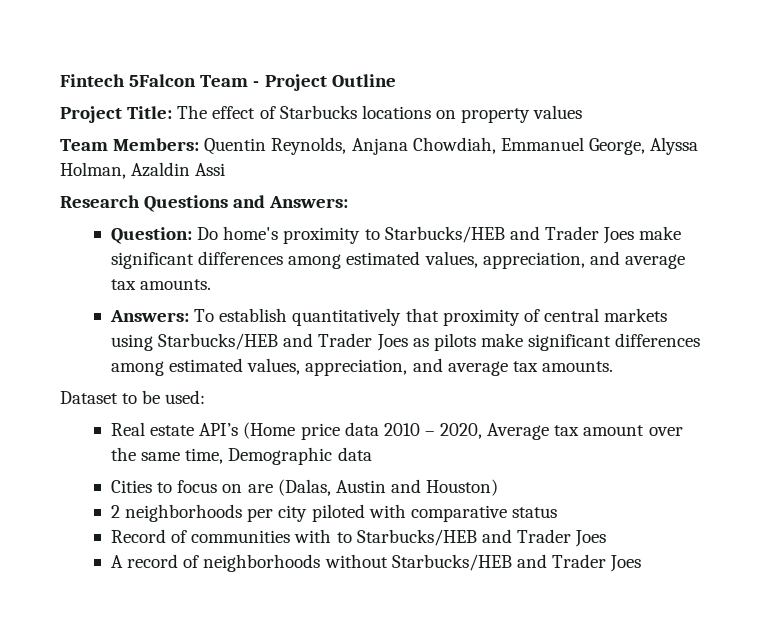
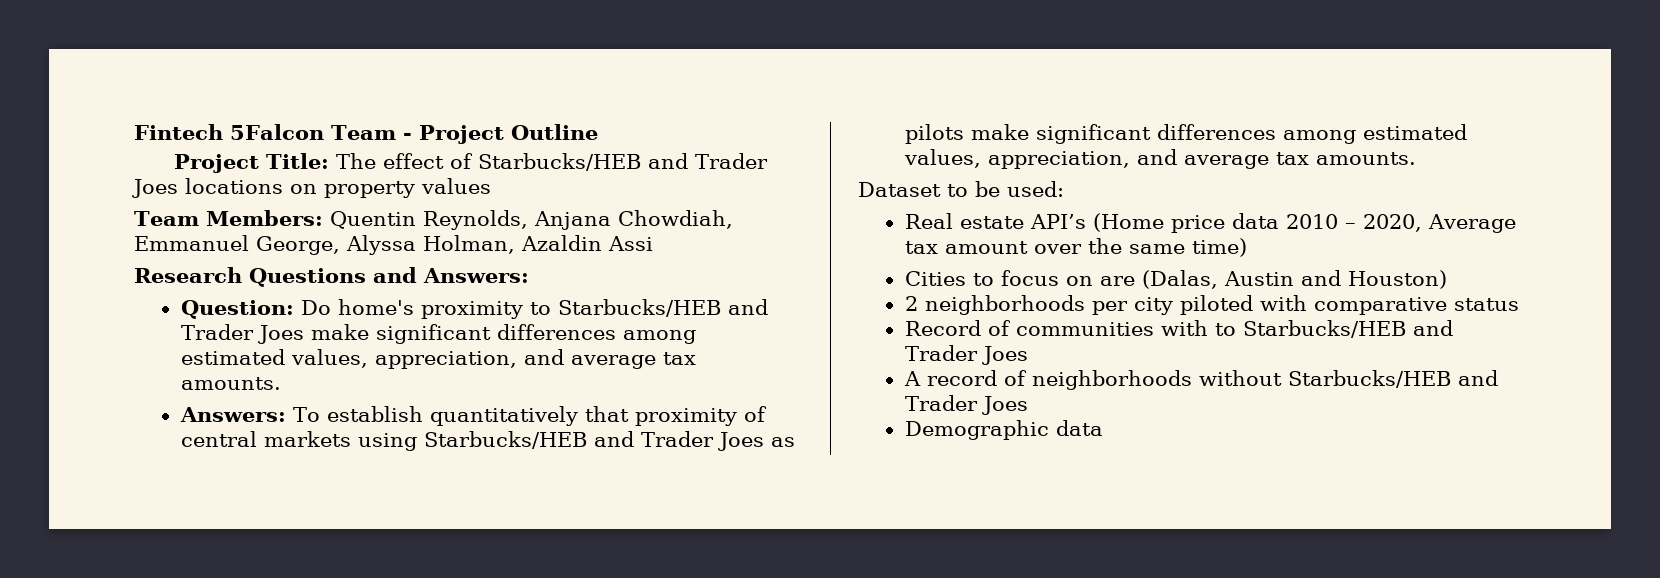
- Project Title: The effect of Starbucks locations on property values
+ Project Title: The effect of Starbucks/HEB and Trader Joes locations on property values
- Real estate API’s (Home price data 2010 – 2020, Average tax amount over the same time, Demographic data
+ Real estate API’s (Home price data 2010 – 2020, Average tax amount over the same time)
+ Demographic data

